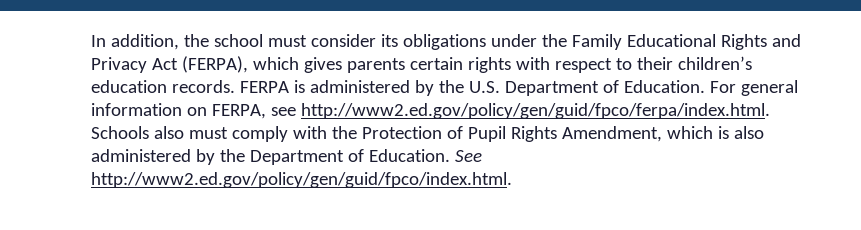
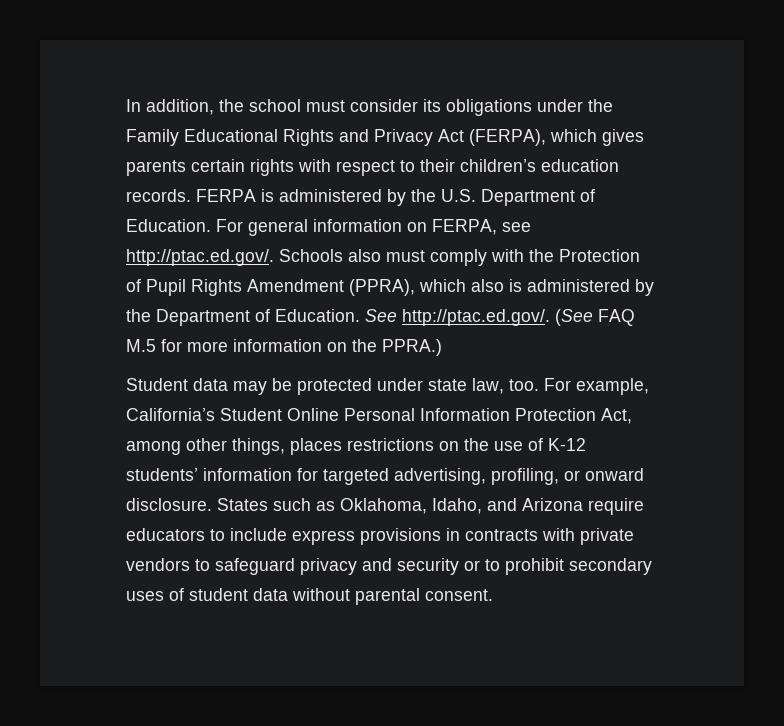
- For general information on FERPA, see http://www2.ed.gov/policy/gen/guid/fpco/ferpa/index.html. Schools also must comply with the Protection of Pupil Rights Amendment, which is also administered by the Department of Education.
+ For general information on FERPA, see http://ptac.ed.gov/. Schools also must comply with the Protection of Pupil Rights Amendment (PPRA), which also is administered by the Department of Education.
- See http://www2.ed.gov/policy/gen/guid/fpco/index.html.
+ See http://ptac.ed.gov/. (See FAQ M.5 for more information on the PPRA.)
+ Student data may be protected under state law, too. For example, California’s Student Online Personal Information Protection Act, among other things, places restrictions on the use of K-12 students’ information for targeted advertising, profiling, or onward disclosure. States such as Oklahoma, Idaho, and Arizona require educators to include express provisions in contracts with private vendors to safeguard privacy and security or to prohibit secondary uses of student data without parental consent.

